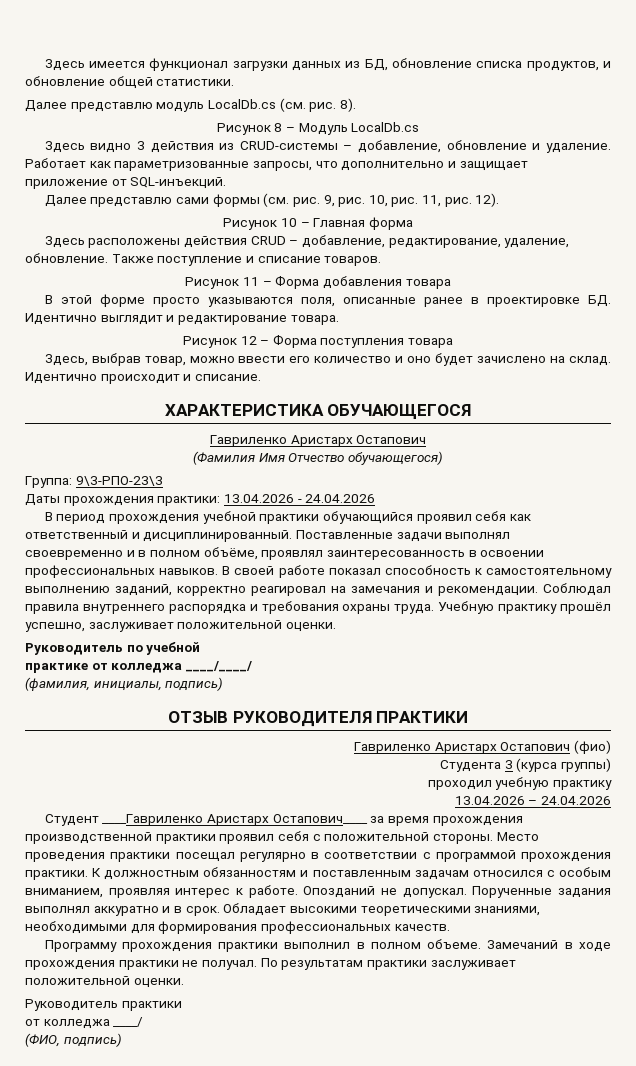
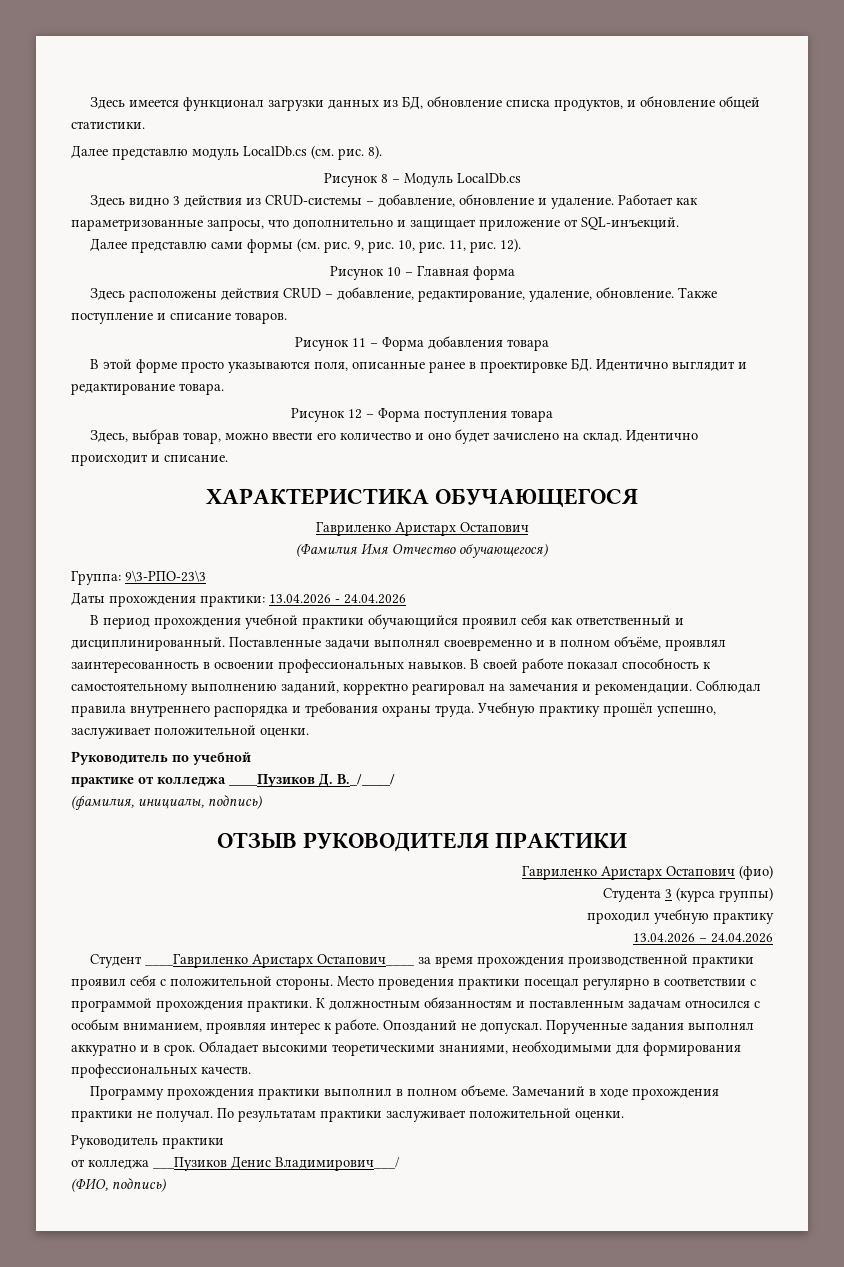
- практике от колледжа ____/____/
+ практике от колледжа ____Пузиков Д. В._/____/
- от колледжа ____/
+ от колледжа ___Пузиков Денис Владимирович___/

